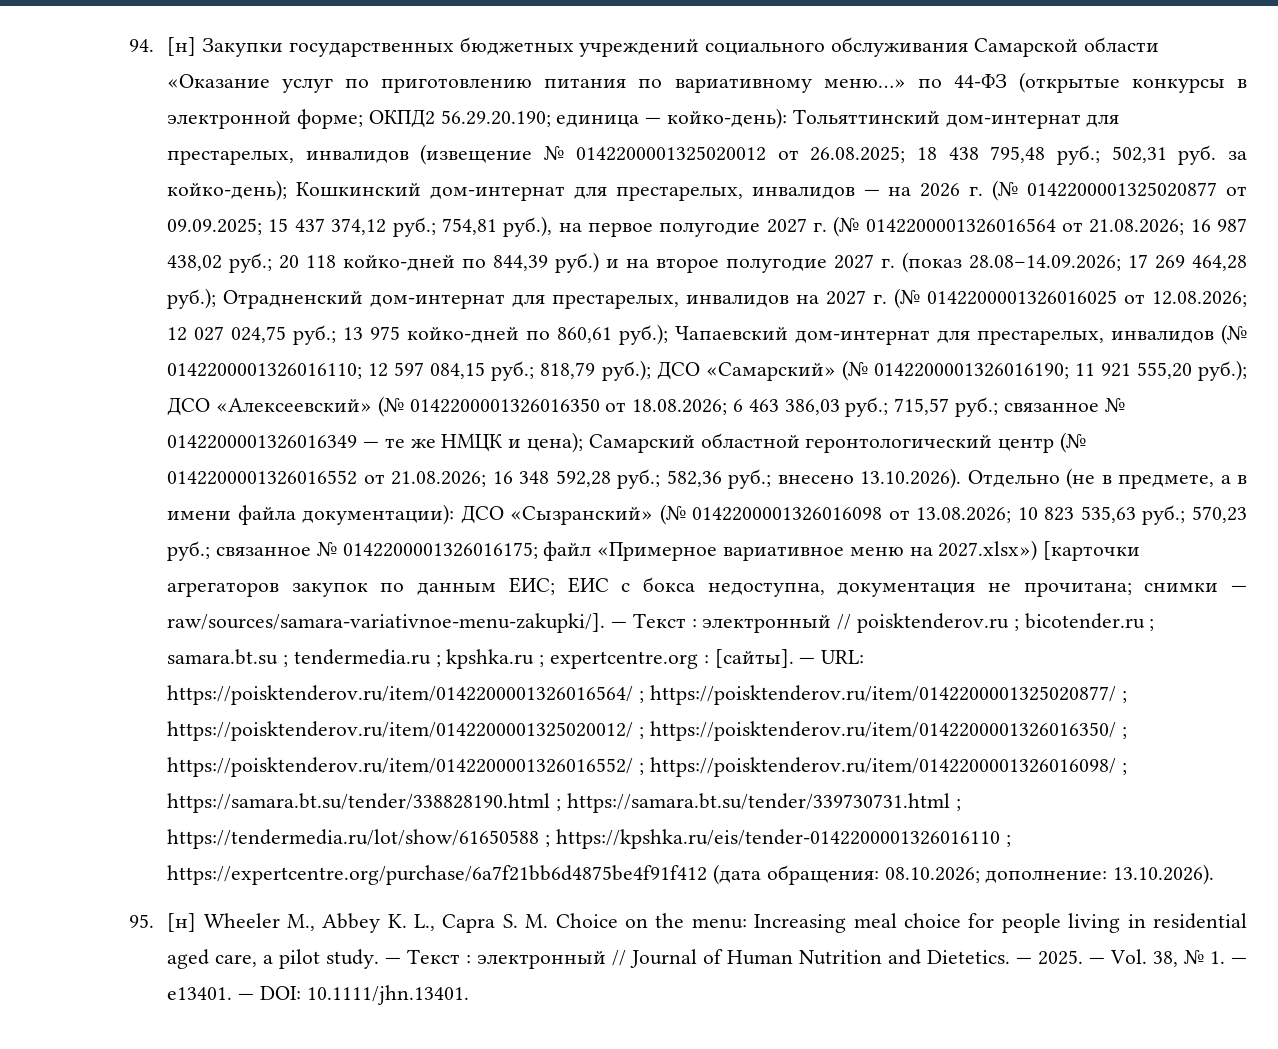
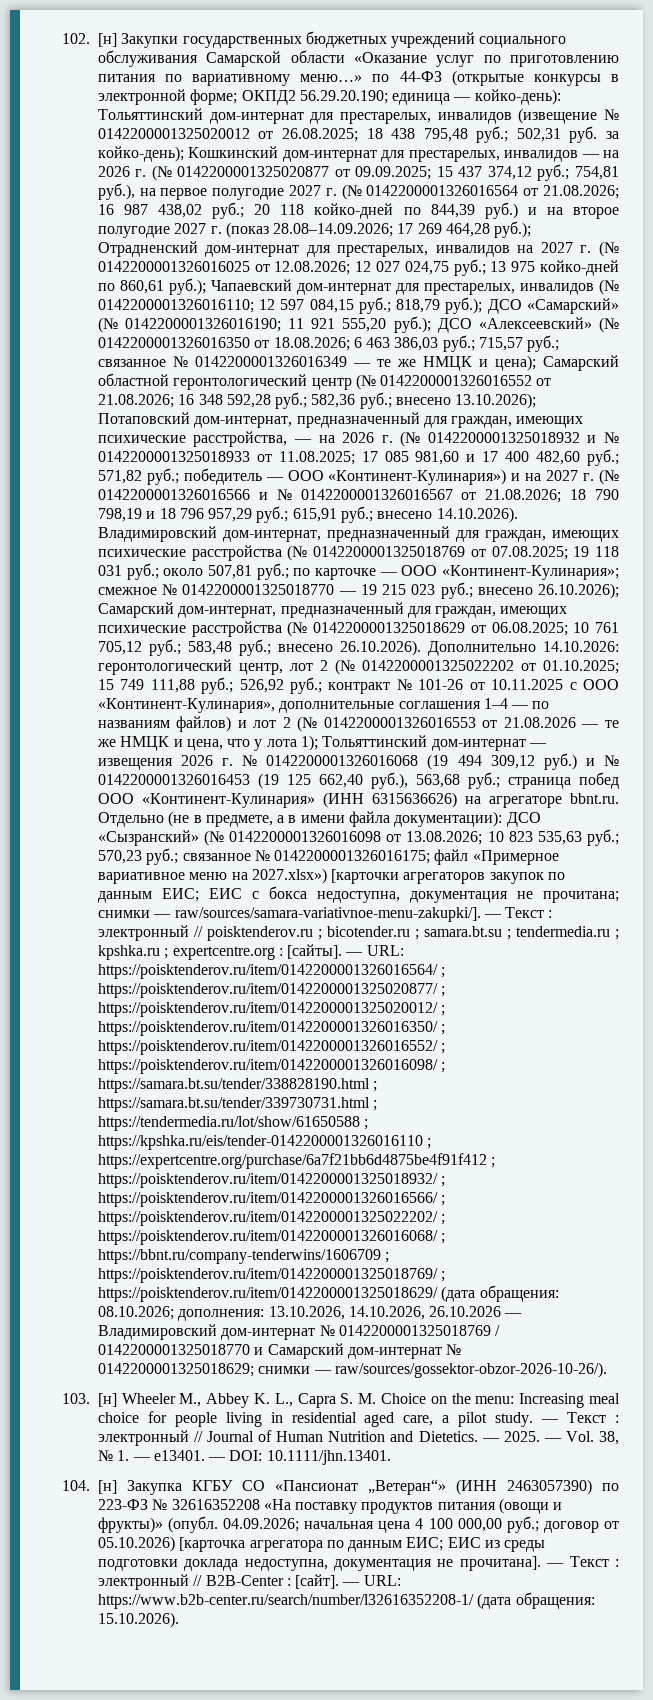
- 94. [н] Закупки государственных бюджетных учреждений социального обслуживания Самарской области «Оказание услуг по приготовлению питания по вариативному меню…» по 44-ФЗ (открытые конкурсы в электронной форме;
+ 102. [н] Закупки государственных бюджетных учреждений социального обслуживания Самарской области «Оказание услуг по приготовлению питания по вариативному меню…» по 44-ФЗ (открытые конкурсы в электронной форме;
- внесено 13.10.2026). Отдельно (не в предмете, а в имени файла документации):
+ внесено 13.10.2026); Потаповский дом-интернат, предназначенный для граждан, имеющих психические расстройства, — на 2026 г. (№ 0142200001325018932 и № 0142200001325018933 от 11.08.2025; 17 085 981,60 и 17 400 482,60 руб.; 571,82 руб.; победитель — ООО «Континент-Кулинария») и на 2027 г. (№ 0142200001326016566 и № 0142200001326016567 от 21.08.2026; 18 790 798,19 и 18 796 957,29 руб.; 615,91 руб.; внесено 14.10.2026). Владимировский дом-интернат, предназначенный для граждан, имеющих психические расстройства (№ 0142200001325018769 от 07.08.2025; 19 118 031 руб.; около 507,81 руб.; по карточке — ООО «Континент-Кулинария»; смежное № 0142200001325018770 — 19 215 023 руб.; внесено 26.10.2026); Самарский дом-интернат, предназначенный для граждан, имеющих психические расстройства (№ 0142200001325018629 от 06.08.2025; 10 761 705,12 руб.; 583,48 руб.; внесено 26.10.2026). Дополнительно 14.10.2026: геронтологический центр, лот 2 (№ 0142200001325022202 от 01.10.2025; 15 749 111,88 руб.; 526,92 руб.; контракт № 101-26 от 10.11.2025 с ООО «Континент-Кулинария», дополнительные соглашения 1–4 — по названиям файлов) и лот 2 (№ 0142200001326016553 от 21.08.2026 — те же НМЦК и цена, что у лота 1); Тольяттинский дом-интернат — извещения 2026 г. № 0142200001326016068 (19 494 309,12 руб.) и № 0142200001326016453 (19 125 662,40 руб.), 563,68 руб.; страница побед ООО «Континент-Кулинария» (ИНН 6315636626) на агрегаторе bbnt.ru. Отдельно (не в предмете, а в имени файла документации):
- — URL: https://poisktenderov.ru/item/0142200001326016564/ ; https://poisktenderov.ru/item/0142200001325020877/ ; https://poisktenderov.ru/item/0142200001325020012/ ; https://poisktenderov.ru/item/0142200001326016350/ ; https://poisktenderov.ru/item/0142200001326016552/ ; https://poisktenderov.ru/item/0142200001326016098/ ; https://samara.bt.su/tender/338828190.html ; https://samara.bt.su/tender/339730731.html ; https://tendermedia.ru/lot/show/61650588 ; https://kpshka.ru/eis/tender-0142200001326016110 ; https://expertcentre.org/purchase/6a7f21bb6d4875be4f91f412 (дата обращения: 08.10.2026; дополнение: 13.10.2026).
- 95. [н] Wheeler M., Abbey K. L., Capra S. M. Choice on the menu: Increasing meal choice for people living in residential aged care, a pilot study.
+ — URL: https://poisktenderov.ru/item/0142200001326016564/ ; https://poisktenderov.ru/item/0142200001325020877/ ; https://poisktenderov.ru/item/0142200001325020012/ ; https://poisktenderov.ru/item/0142200001326016350/ ; https://poisktenderov.ru/item/0142200001326016552/ ; https://poisktenderov.ru/item/0142200001326016098/ ; https://samara.bt.su/tender/338828190.html ; https://samara.bt.su/tender/339730731.html ; https://tendermedia.ru/lot/show/61650588 ; https://kpshka.ru/eis/tender-0142200001326016110 ; https://expertcentre.org/purchase/6a7f21bb6d4875be4f91f412 ; https://poisktenderov.ru/item/0142200001325018932/ ; https://poisktenderov.ru/item/0142200001326016566/ ; https://poisktenderov.ru/item/0142200001325022202/ ; https://poisktenderov.ru/item/0142200001326016068/ ; https://bbnt.ru/company-tenderwins/1606709 ; https://poisktenderov.ru/item/0142200001325018769/ ; https://poisktenderov.ru/item/0142200001325018629/ (дата обращения: 08.10.2026; дополнения: 13.10.2026, 14.10.2026, 26.10.2026 — Владимировский дом-интернат № 0142200001325018769 / 0142200001325018770 и Самарский дом-интернат № 0142200001325018629; снимки — raw/sources/gossektor-obzor-2026-10-26/).
+ 103. [н] Wheeler M., Abbey K. L., Capra S. M. Choice on the menu: Increasing meal choice for people living in residential aged care, a pilot study.
+ 104. [н] Закупка КГБУ СО «Пансионат „Ветеран“» (ИНН 2463057390) по 223-ФЗ № 32616352208 «На поставку продуктов питания (овощи и фрукты)» (опубл. 04.09.2026; начальная цена 4 100 000,00 руб.; договор от 05.10.2026) [карточка агрегатора по данным ЕИС; ЕИС из среды подготовки доклада недоступна, документация не прочитана]. — Текст : электронный // B2B-Center : [сайт]. — URL: https://www.b2b-center.ru/search/number/l32616352208-1/ (дата обращения: 15.10.2026).

